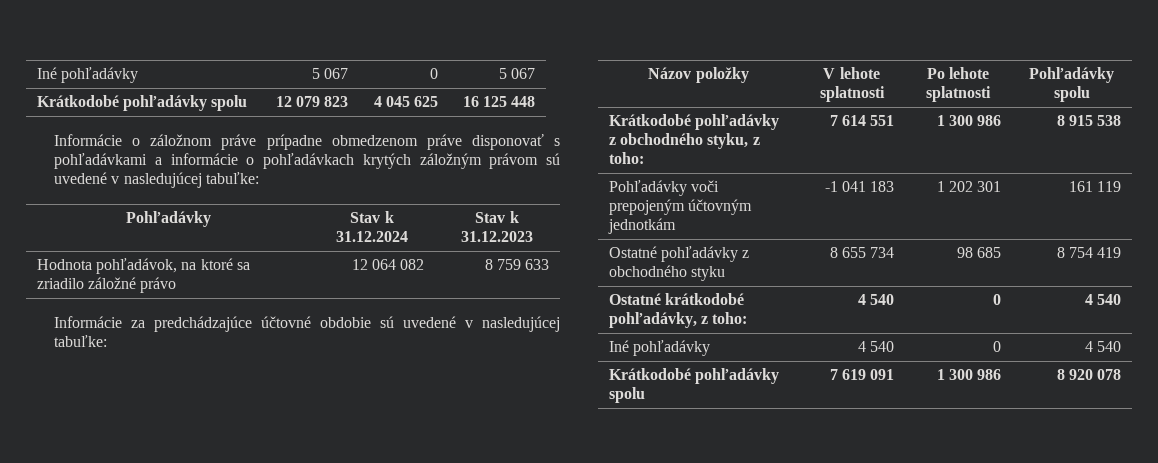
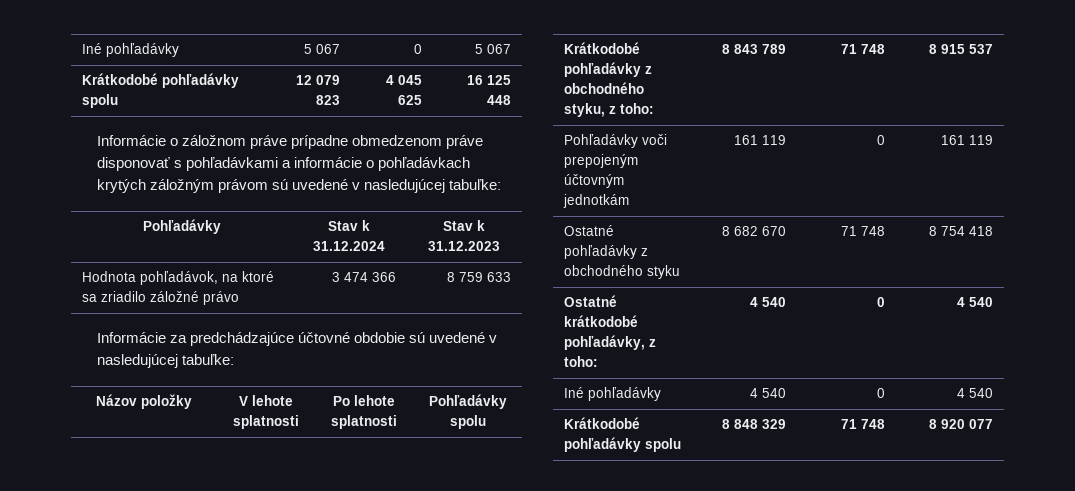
- Hodnota pohľadávok, na ktoré sa zriadilo záložné právo | 12 064 082 | 8 759 633
+ Hodnota pohľadávok, na ktoré sa zriadilo záložné právo | 3 474 366 | 8 759 633
- Krátkodobé pohľadávky z obchodného styku, z toho: | 7 614 551 | 1 300 986 | 8 915 538
+ Krátkodobé pohľadávky z obchodného styku, z toho: | 8 843 789 | 71 748 | 8 915 537
- Pohľadávky voči prepojeným účtovným jednotkám | -1 041 183 | 1 202 301 | 161 119
+ Pohľadávky voči prepojeným účtovným jednotkám | 161 119 | 0 | 161 119
- Ostatné pohľadávky z obchodného styku | 8 655 734 | 98 685 | 8 754 419
+ Ostatné pohľadávky z obchodného styku | 8 682 670 | 71 748 | 8 754 418
- Krátkodobé pohľadávky spolu | 7 619 091 | 1 300 986 | 8 920 078
+ Krátkodobé pohľadávky spolu | 8 848 329 | 71 748 | 8 920 077

